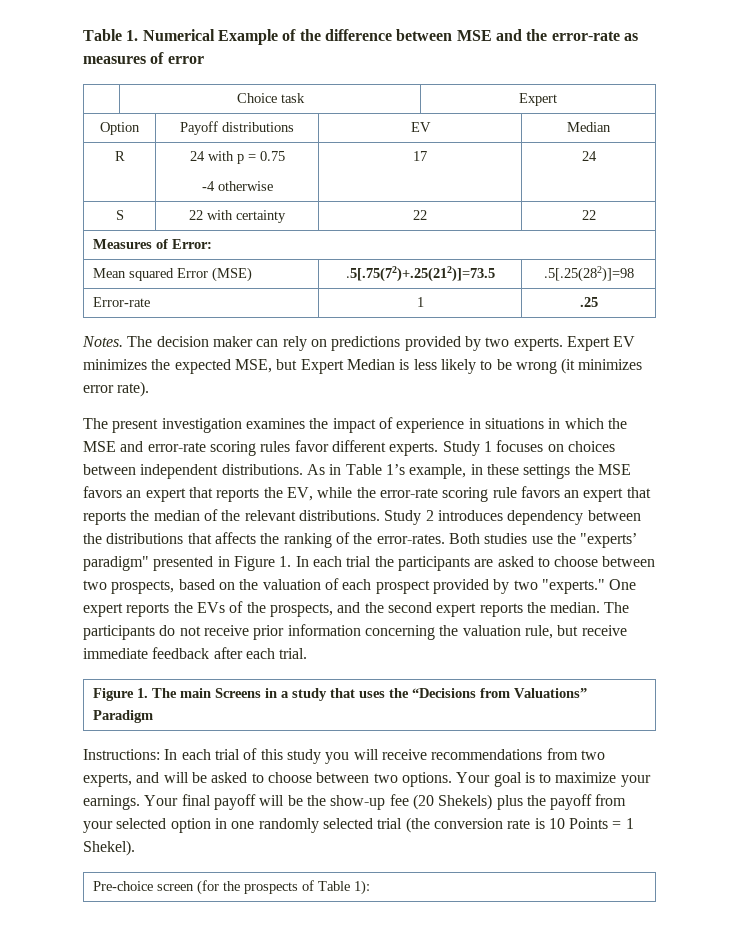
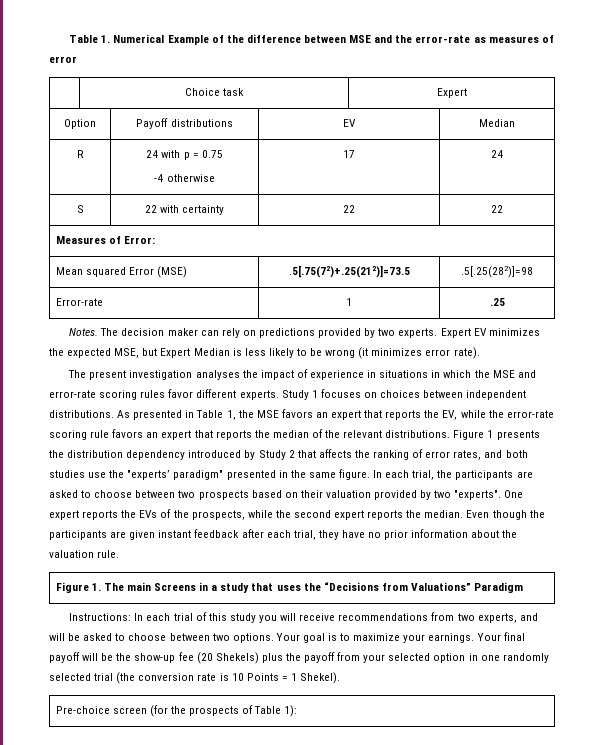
- The present investigation examines the impact of experience in situations in which the MSE and error-rate scoring rules favor different experts.
+ The present investigation analyses the impact of experience in situations in which the MSE and error-rate scoring rules favor different experts.
- As in Table 1’s example, in these settings the MSE favors an expert that reports the EV, while the error-rate scoring rule favors an expert that reports the median of the relevant distributions.
+ As presented in Table 1, the MSE favors an expert that reports the EV, while the error-rate scoring rule favors an expert that reports the median of the relevant distributions.
- Study 2 introduces dependency between the distributions that affects the ranking of the error-rates. Both studies use the "experts’ paradigm" presented in Figure 1. In each trial the participants are asked to choose between two prospects, based on the valuation of each prospect provided by two "experts."
+ Figure 1 presents the distribution dependency introduced by Study 2 that affects the ranking of error rates, and both studies use the "experts’ paradigm" presented in the same figure. In each trial, the participants are asked to choose between two prospects based on their valuation provided by two "experts".
- One expert reports the EVs of the prospects, and the second expert reports the median.
+ One expert reports the EVs of the prospects, while the second expert reports the median.
- The participants do not receive prior information concerning the valuation rule, but receive immediate feedback after each trial.
+ Even though the participants are given instant feedback after each trial, they have no prior information about the valuation rule.

